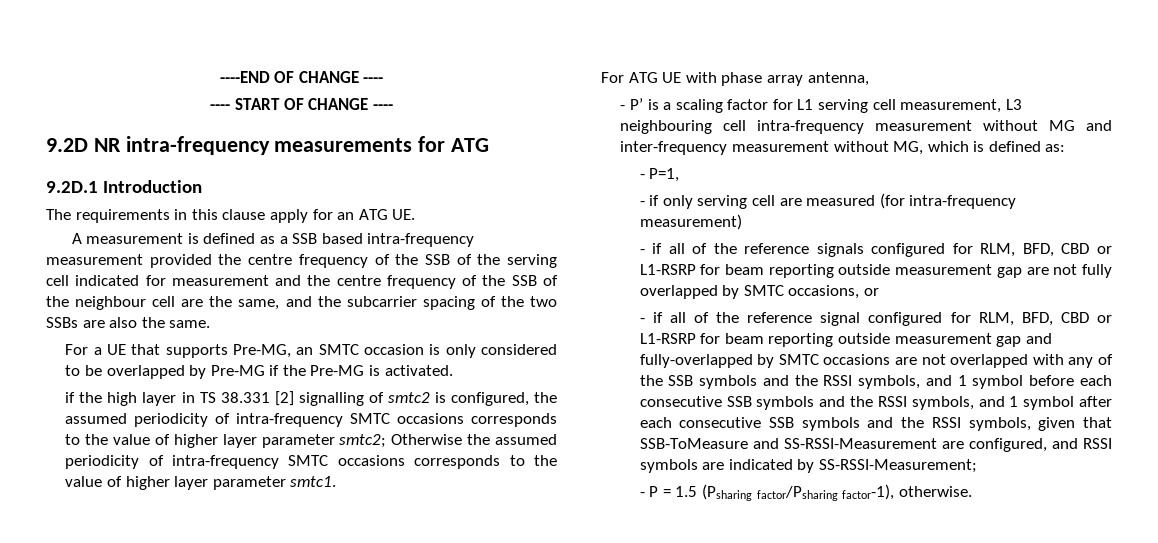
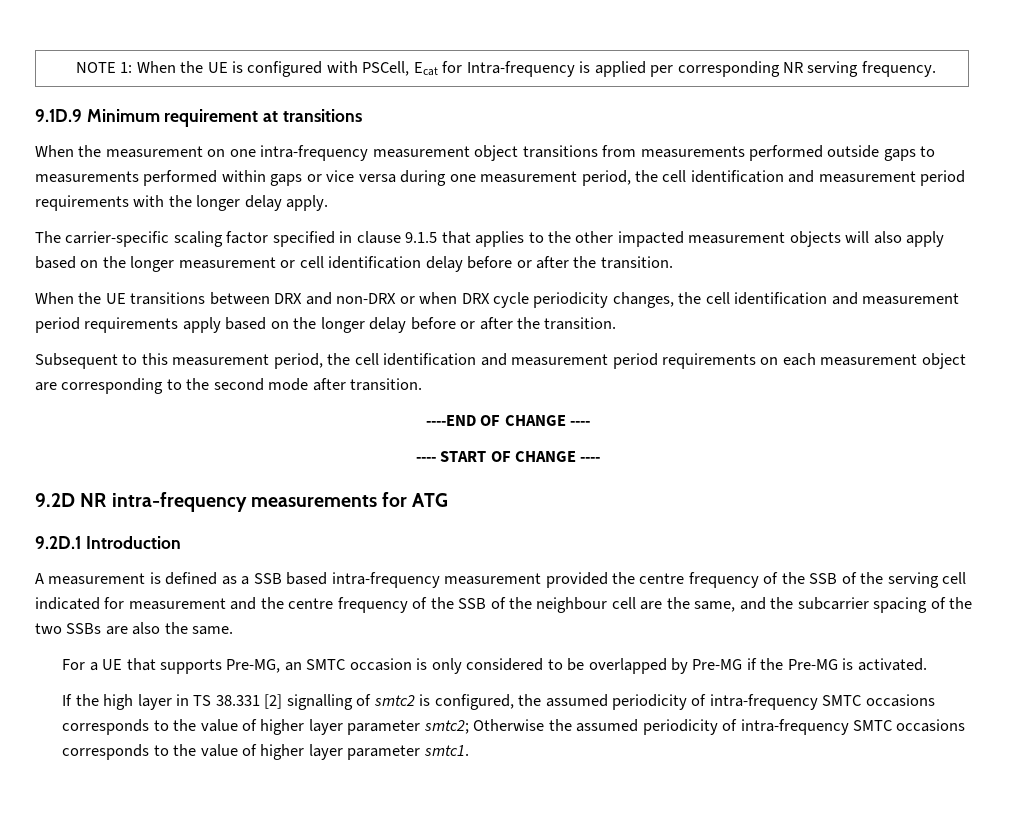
+ NOTE 1: When the UE is configured with PSCell, Ecat for Intra-frequency is applied per corresponding NR serving frequency.
+ 9.1D.9 Minimum requirement at transitions
+ When the measurement on one intra-frequency measurement object transitions from measurements performed outside gaps to measurements performed within gaps or vice versa during one measurement period, the cell identification and measurement period requirements with the longer delay apply.
+ The carrier-specific scaling factor specified in clause 9.1.5 that applies to the other impacted measurement objects will also apply based on the longer measurement or cell identification delay before or after the transition.
+ When the UE transitions between DRX and non-DRX or when DRX cycle periodicity changes, the cell identification and measurement period requirements apply based on the longer delay before or after the transition.
+ Subsequent to this measurement period, the cell identification and measurement period requirements on each measurement object are corresponding to the second mode after transition.
- The requirements in this clause apply for an ATG UE.
- if the high layer in TS 38.331 [2] signalling of smtc2 is configured, the assumed periodicity of intra-frequency SMTC occasions corresponds to the value of higher layer parameter smtc2; Otherwise the assumed periodicity of intra-frequency SMTC occasions corresponds to the value of higher layer parameter smtc1.
+ If the high layer in TS 38.331 [2] signalling of smtc2 is configured, the assumed periodicity of intra-frequency SMTC occasions corresponds to the value of higher layer parameter smtc2; Otherwise the assumed periodicity of intra-frequency SMTC occasions corresponds to the value of higher layer parameter smtc1.
- For ATG UE with phase array antenna,
- - P’ is a scaling factor for L1 serving cell measurement, L3 neighbouring cell intra-frequency measurement without MG and inter-frequency measurement without MG, which is defined as:
- - P=1,
- - if only serving cell are measured (for intra-frequency measurement)
- - if all of the reference signals configured for RLM, BFD, CBD or L1-RSRP for beam reporting outside measurement gap are not fully overlapped by SMTC occasions, or
- - if all of the reference signal configured for RLM, BFD, CBD or L1-RSRP for beam reporting outside measurement gap and fully-overlapped by SMTC occasions are not overlapped with any of the SSB symbols and the RSSI symbols, and 1 symbol before each consecutive SSB symbols and the RSSI symbols, and 1 symbol after each consecutive SSB symbols and the RSSI symbols, given that SSB-ToMeasure and SS-RSSI-Measurement are configured, and RSSI symbols are indicated by SS-RSSI-Measurement;
- - P = 1.5 (Psharing factor/Psharing factor-1), otherwise.

